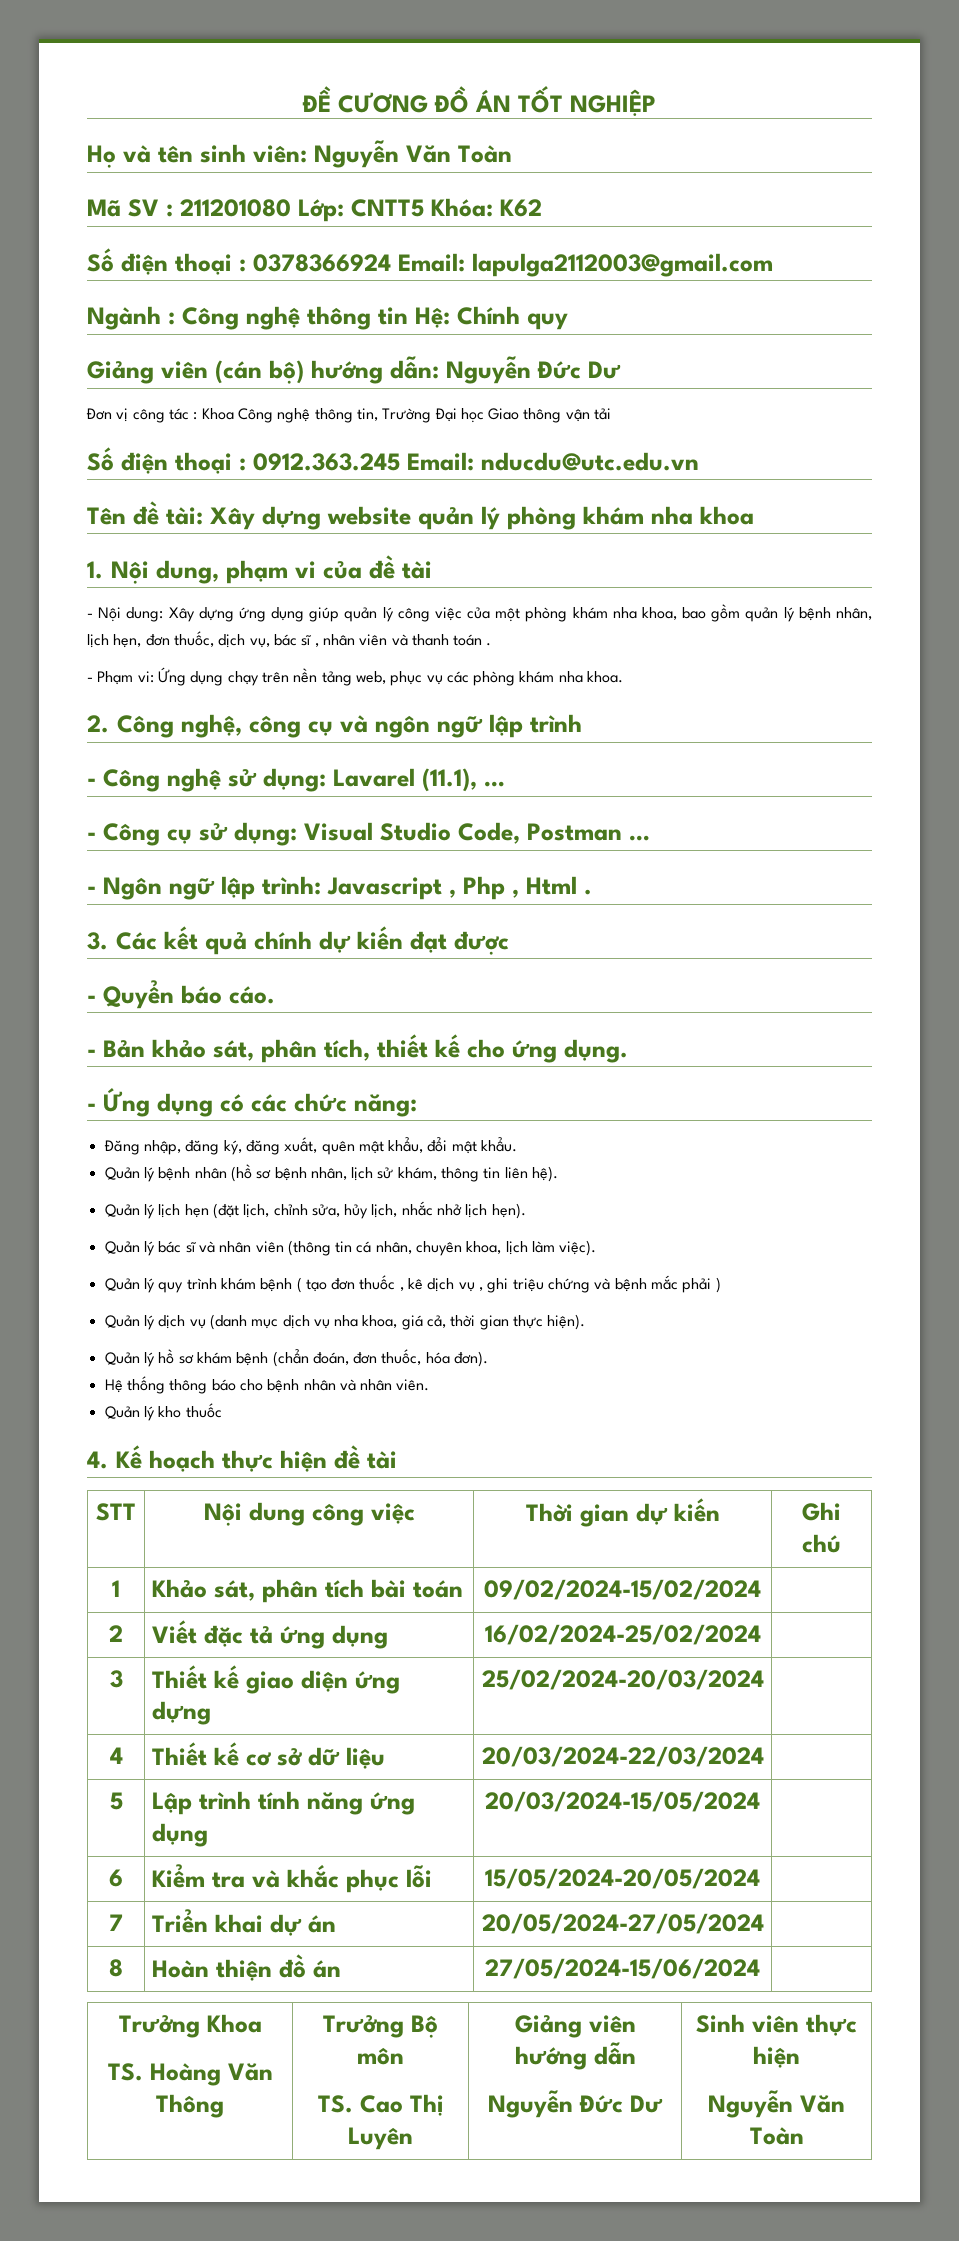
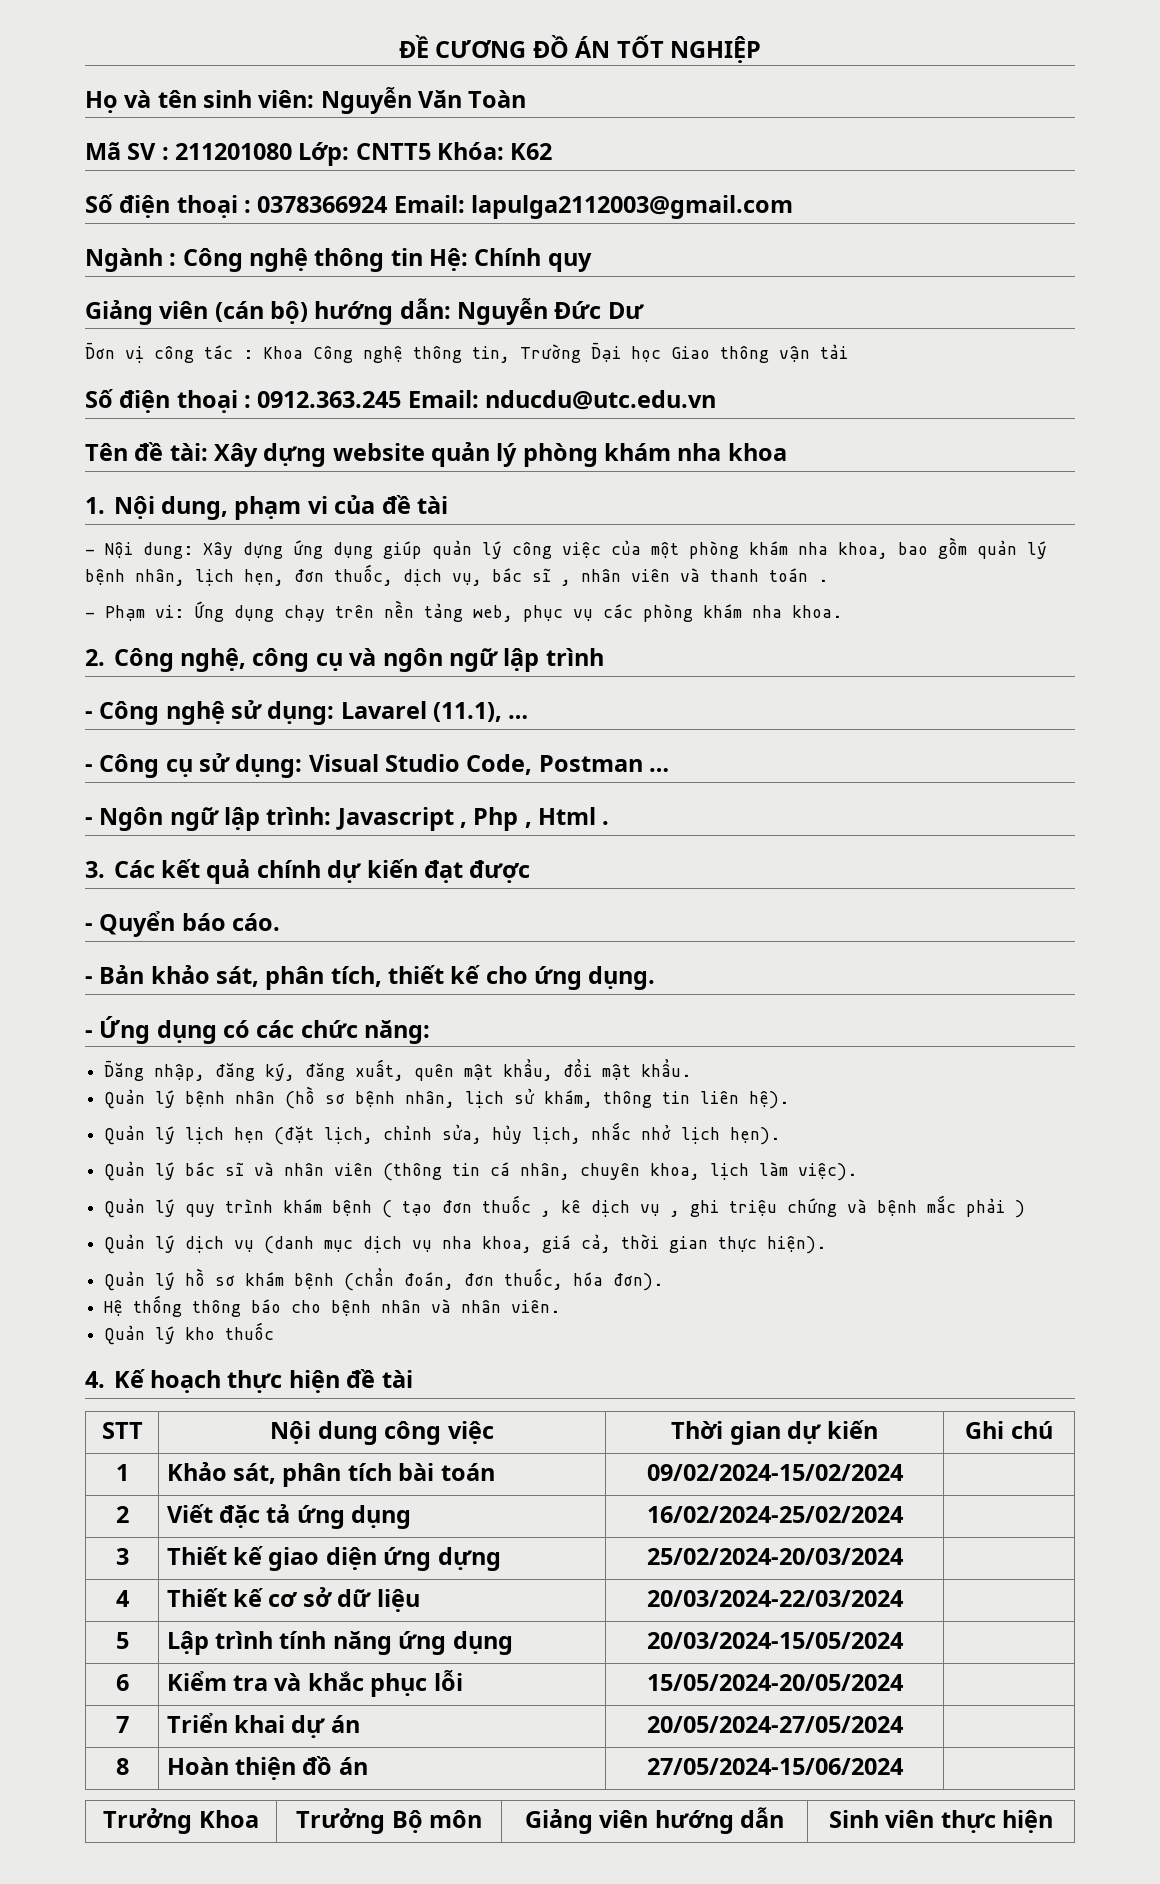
- Trưởng Khoa
- TS. Hoàng Văn Thông | Trưởng Bộ môn
- TS. Cao Thị Luyên | Giảng viên hướng dẫn
- Nguyễn Đức Dư | Sinh viên thực hiện
- Nguyễn Văn Toàn
+ Trưởng Khoa | Trưởng Bộ môn | Giảng viên hướng dẫn | Sinh viên thực hiện

